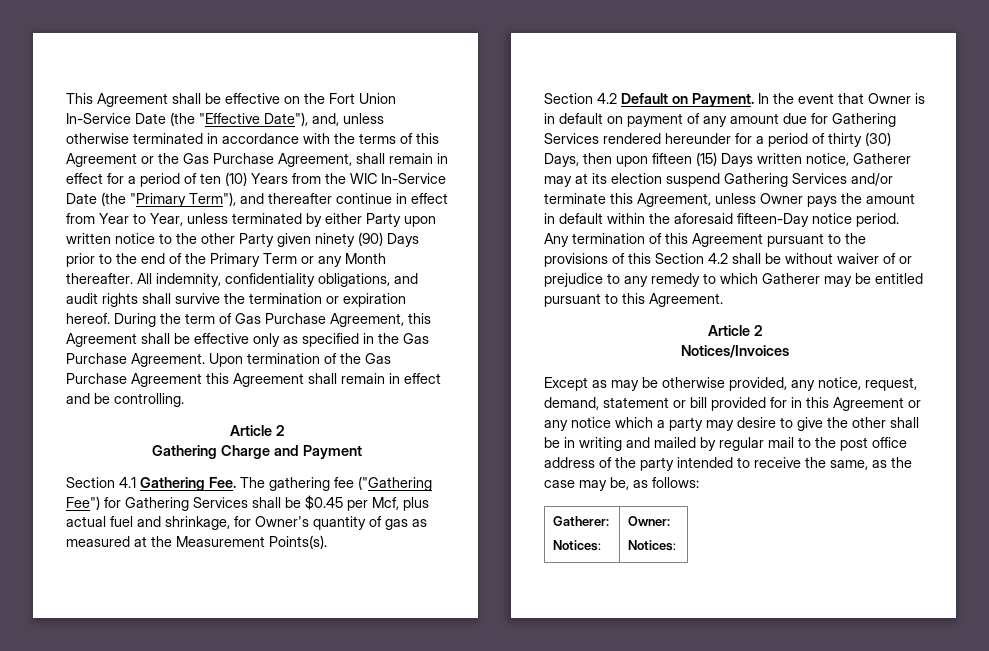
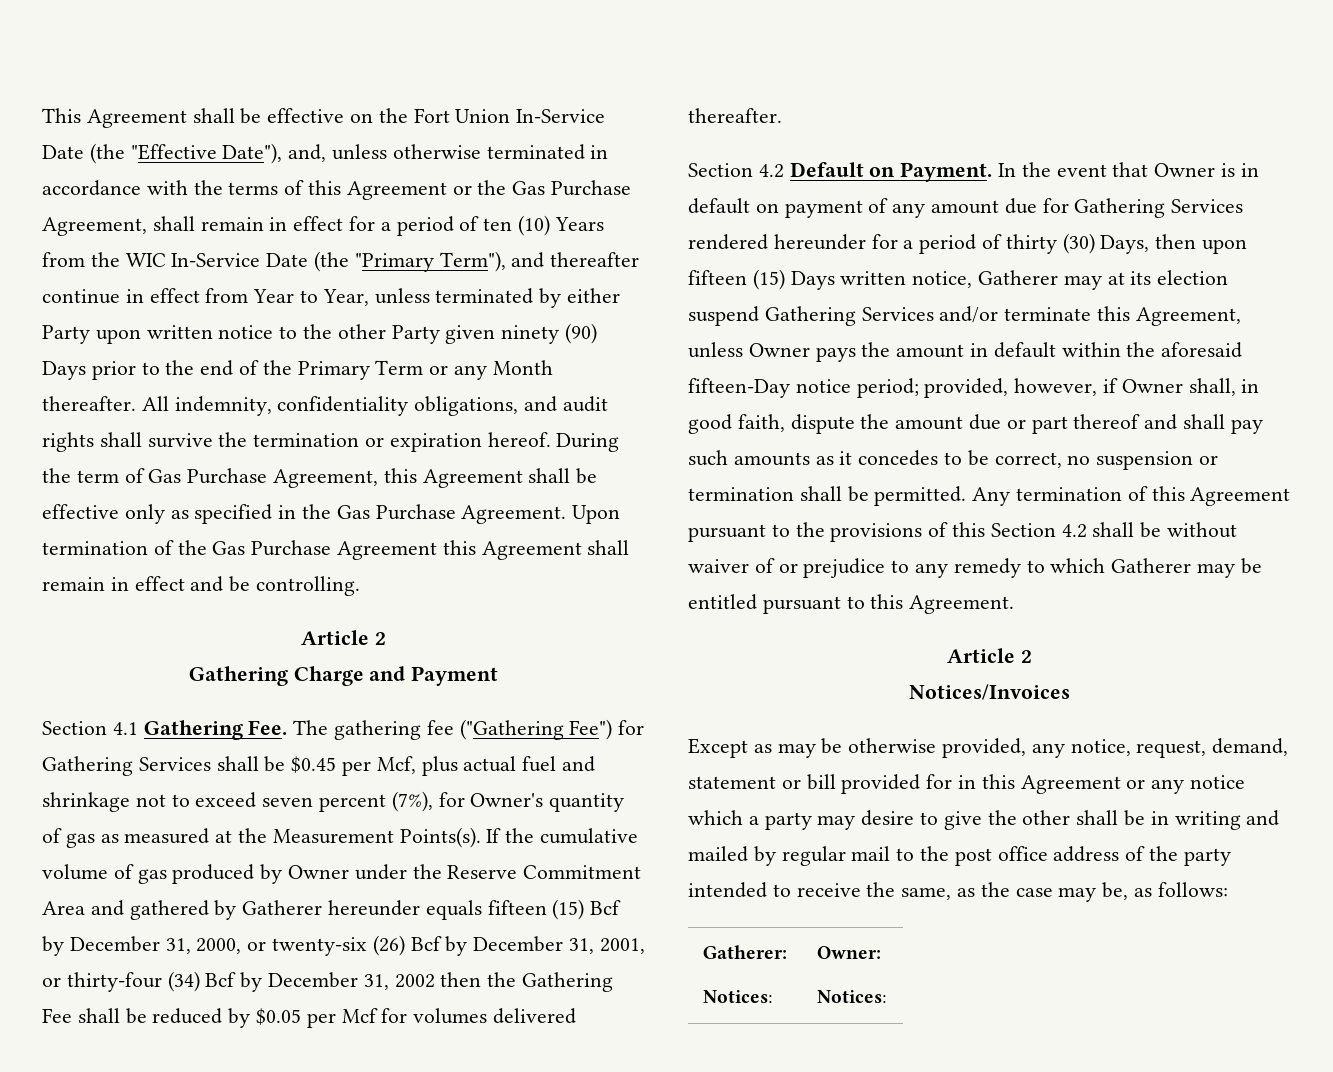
- Section 4.1 Gathering Fee. The gathering fee ("Gathering Fee") for Gathering Services shall be $0.45 per Mcf, plus actual fuel and shrinkage, for Owner's quantity of gas as measured at the Measurement Points(s).
+ Section 4.1 Gathering Fee. The gathering fee ("Gathering Fee") for Gathering Services shall be $0.45 per Mcf, plus actual fuel and shrinkage not to exceed seven percent (7%), for Owner's quantity of gas as measured at the Measurement Points(s). If the cumulative volume of gas produced by Owner under the Reserve Commitment Area and gathered by Gatherer hereunder equals fifteen (15) Bcf by December 31, 2000, or twenty-six (26) Bcf by December 31, 2001, or thirty-four (34) Bcf by December 31, 2002 then the Gathering Fee shall be reduced by $0.05 per Mcf for volumes delivered thereafter.
- In the event that Owner is in default on payment of any amount due for Gathering Services rendered hereunder for a period of thirty (30) Days, then upon fifteen (15) Days written notice, Gatherer may at its election suspend Gathering Services and/or terminate this Agreement, unless Owner pays the amount in default within the aforesaid fifteen-Day notice period.
+ In the event that Owner is in default on payment of any amount due for Gathering Services rendered hereunder for a period of thirty (30) Days, then upon fifteen (15) Days written notice, Gatherer may at its election suspend Gathering Services and/or terminate this Agreement, unless Owner pays the amount in default within the aforesaid fifteen-Day notice period; provided, however, if Owner shall, in good faith, dispute the amount due or part thereof and shall pay such amounts as it concedes to be correct, no suspension or termination shall be permitted.

